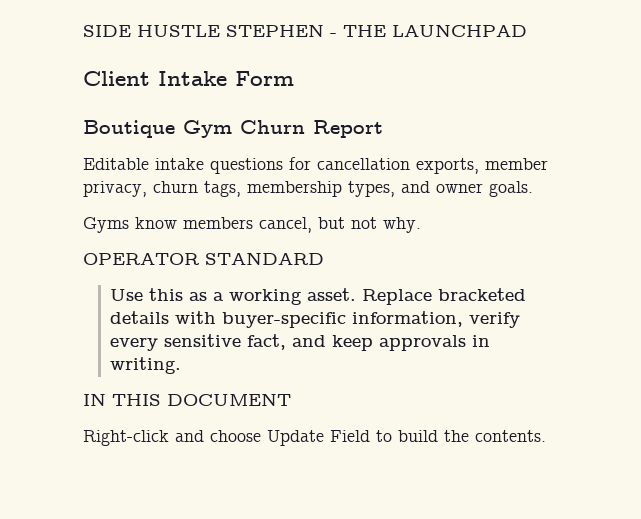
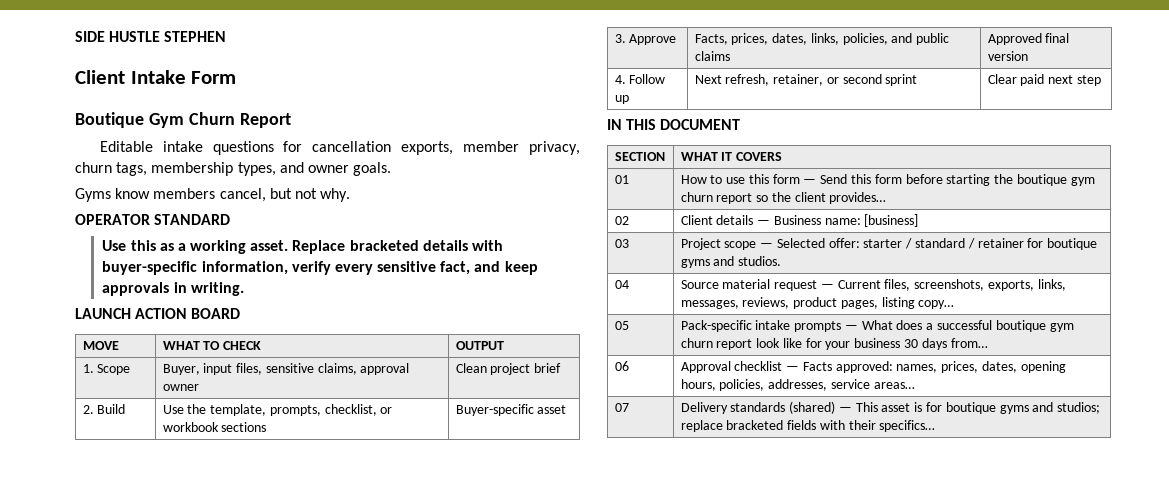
- SIDE HUSTLE STEPHEN - THE LAUNCHPAD
+ SIDE HUSTLE STEPHEN
+ LAUNCH ACTION BOARD
+ MOVE | WHAT TO CHECK | OUTPUT
+ 1. Scope | Buyer, input files, sensitive claims, approval owner | Clean project brief
+ 2. Build | Use the template, prompts, checklist, or workbook sections | Buyer-specific asset
+ 3. Approve | Facts, prices, dates, links, policies, and public claims | Approved final version
+ 4. Follow up | Next refresh, retainer, or second sprint | Clear paid next step
  IN THIS DOCUMENT
- Right-click and choose Update Field to build the contents.
+ SECTION | WHAT IT COVERS
+ 01 | How to use this form — Send this form before starting the boutique gym churn report so the client provides…
+ 02 | Client details — Business name: [business]
+ 03 | Project scope — Selected offer: starter / standard / retainer for boutique gyms and studios.
+ 04 | Source material request — Current files, screenshots, exports, links, messages, reviews, product pages, listing copy…
+ 05 | Pack-specific intake prompts — What does a successful boutique gym churn report look like for your business 30 days from…
+ 06 | Approval checklist — Facts approved: names, prices, dates, opening hours, policies, addresses, service areas…
+ 07 | Delivery standards (shared) — This asset is for boutique gyms and studios; replace bracketed fields with their specifics…

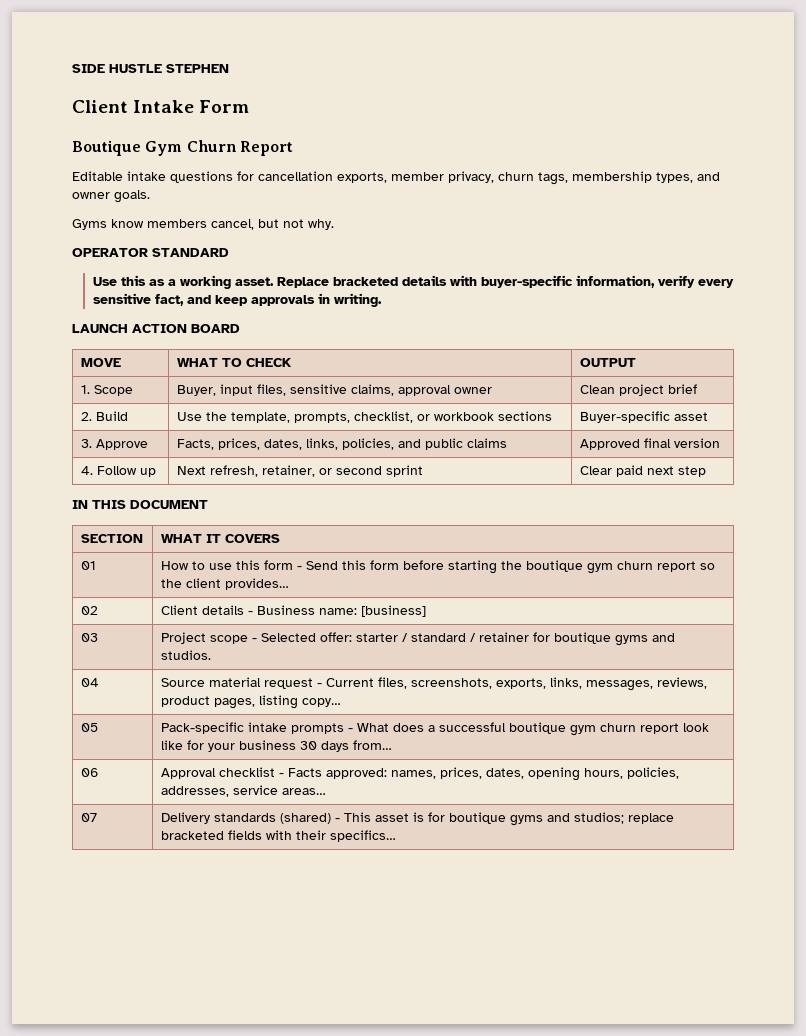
- 01 | How to use this form — Send this form before starting the boutique gym churn report so the client provides…
+ 01 | How to use this form - Send this form before starting the boutique gym churn report so the client provides…
- 02 | Client details — Business name: [business]
+ 02 | Client details - Business name: [business]
- 03 | Project scope — Selected offer: starter / standard / retainer for boutique gyms and studios.
+ 03 | Project scope - Selected offer: starter / standard / retainer for boutique gyms and studios.
- 04 | Source material request — Current files, screenshots, exports, links, messages, reviews, product pages, listing copy…
+ 04 | Source material request - Current files, screenshots, exports, links, messages, reviews, product pages, listing copy…
- 05 | Pack-specific intake prompts — What does a successful boutique gym churn report look like for your business 30 days from…
+ 05 | Pack-specific intake prompts - What does a successful boutique gym churn report look like for your business 30 days from…
- 06 | Approval checklist — Facts approved: names, prices, dates, opening hours, policies, addresses, service areas…
+ 06 | Approval checklist - Facts approved: names, prices, dates, opening hours, policies, addresses, service areas…
- 07 | Delivery standards (shared) — This asset is for boutique gyms and studios; replace bracketed fields with their specifics…
+ 07 | Delivery standards (shared) - This asset is for boutique gyms and studios; replace bracketed fields with their specifics…

